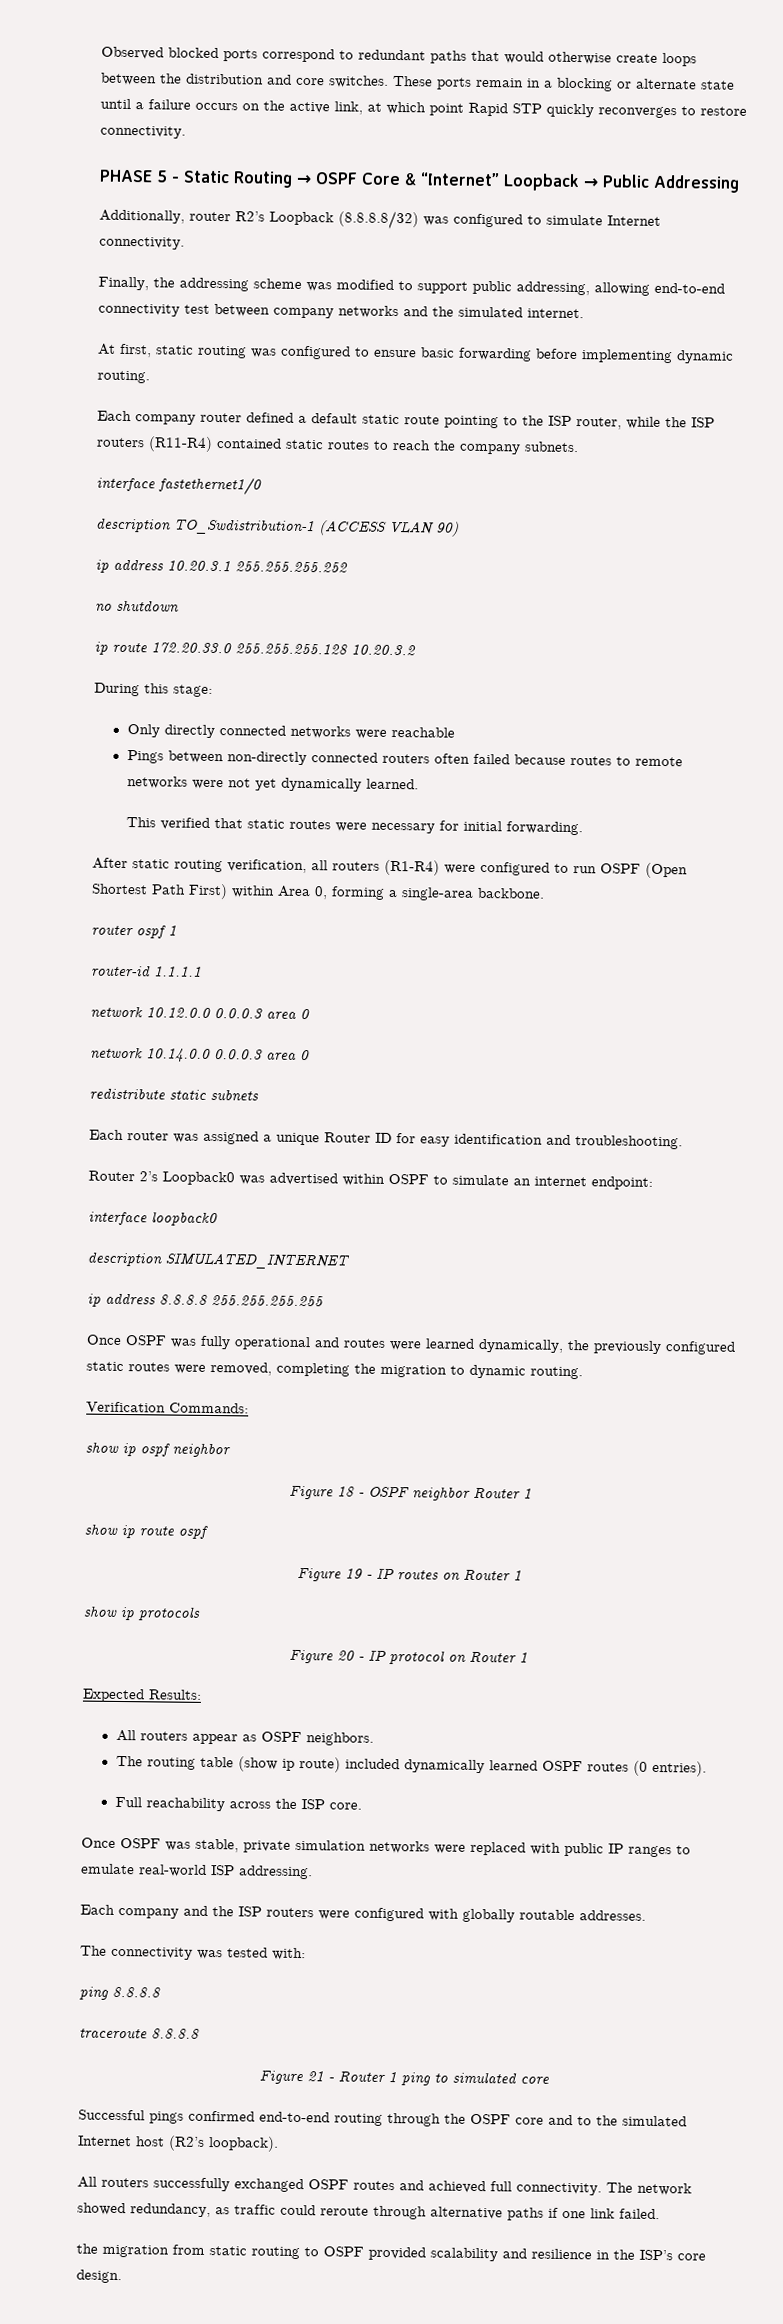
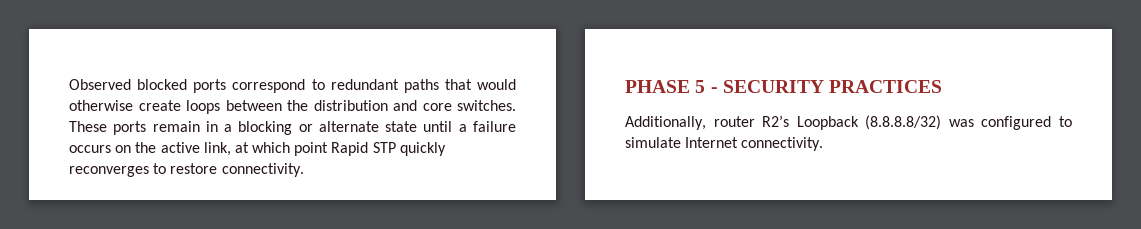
- PHASE 5 - Static Routing → OSPF Core & “Internet” Loopback → Public Addressing
+ PHASE 5 - SECURITY PRACTICES
- Finally, the addressing scheme was modified to support public addressing, allowing end-to-end connectivity test between company networks and the simulated internet.
- At first, static routing was configured to ensure basic forwarding before implementing dynamic routing.
- Each company router defined a default static route pointing to the ISP router, while the ISP routers (R11-R4) contained static routes to reach the company subnets.
- interface fastethernet1/0
- description TO_Swdistribution-1 (ACCESS VLAN 90)
- ip address 10.20.3.1 255.255.255.252
- no shutdown
- ip route 172.20.33.0 255.255.255.128 10.20.3.2
- During this stage:
- Only directly connected networks were reachable
- Pings between non-directly connected routers often failed because routes to remote networks were not yet dynamically learned.
- This verified that static routes were necessary for initial forwarding.
- After static routing verification, all routers (R1-R4) were configured to run OSPF (Open Shortest Path First) within Area 0, forming a single-area backbone.
- router ospf 1
- router-id 1.1.1.1
- network 10.12.0.0 0.0.0.3 area 0
- network 10.14.0.0 0.0.0.3 area 0
- redistribute static subnets
- Each router was assigned a unique Router ID for easy identification and troubleshooting.
- Router 2’s Loopback0 was advertised within OSPF to simulate an internet endpoint:
- interface loopback0
- description SIMULATED_INTERNET
- ip address 8.8.8.8 255.255.255.255
- Once OSPF was fully operational and routes were learned dynamically, the previously configured static routes were removed, completing the migration to dynamic routing.
- Verification Commands:
- show ip ospf neighbor
- Figure 18 - OSPF neighbor Router 1
- show ip route ospf
- Figure 19 - IP routes on Router 1
- show ip protocols
- Figure 20 - IP protocol on Router 1
- Expected Results:
- All routers appear as OSPF neighbors.
- The routing table (show ip route) included dynamically learned OSPF routes (0 entries).
- Full reachability across the ISP core.
- Once OSPF was stable, private simulation networks were replaced with public IP ranges to emulate real-world ISP addressing.
- Each company and the ISP routers were configured with globally routable addresses.
- The connectivity was tested with:
- ping 8.8.8.8
- traceroute 8.8.8.8
- Figure 21 - Router 1 ping to simulated core
- Successful pings confirmed end-to-end routing through the OSPF core and to the simulated Internet host (R2’s loopback).
- All routers successfully exchanged OSPF routes and achieved full connectivity. The network showed redundancy, as traffic could reroute through alternative paths if one link failed.
- the migration from static routing to OSPF provided scalability and resilience in the ISP’s core design.

